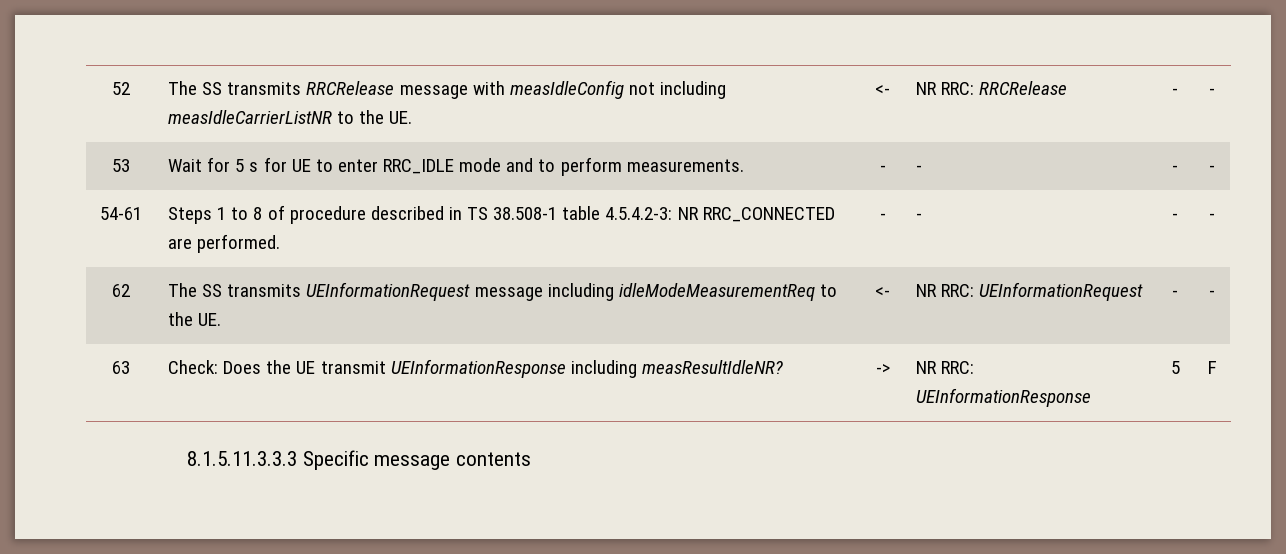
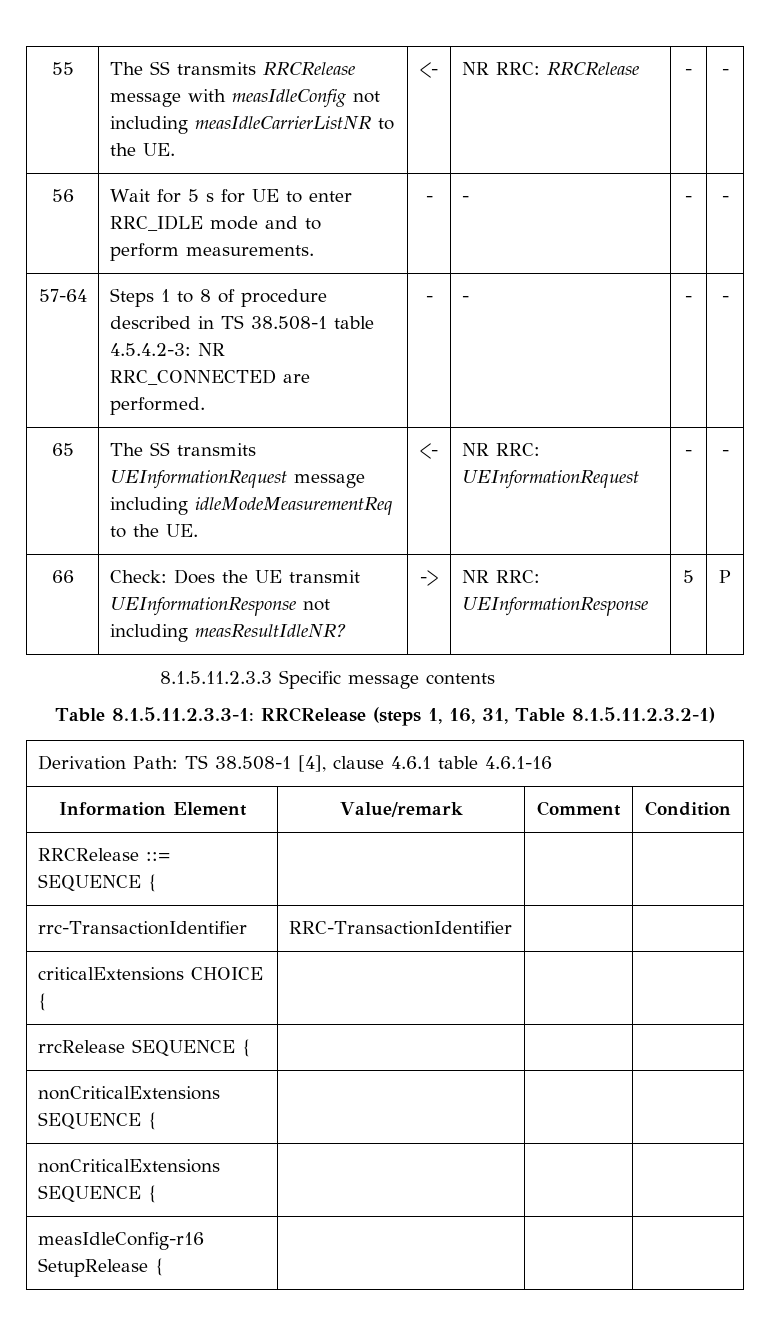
- 52 | The SS transmits RRCRelease message with measIdleConfig not including measIdleCarrierListNR to the UE. | <- | NR RRC: RRCRelease | - | -
+ 55 | The SS transmits RRCRelease message with measIdleConfig not including measIdleCarrierListNR to the UE. | <- | NR RRC: RRCRelease | - | -
- 53 | Wait for 5 s for UE to enter RRC_IDLE mode and to perform measurements. | - | - | - | -
+ 56 | Wait for 5 s for UE to enter RRC_IDLE mode and to perform measurements. | - | - | - | -
- 54-61 | Steps 1 to 8 of procedure described in TS 38.508-1 table 4.5.4.2-3: NR RRC_CONNECTED are performed. | - | - | - | -
+ 57-64 | Steps 1 to 8 of procedure described in TS 38.508-1 table 4.5.4.2-3: NR RRC_CONNECTED are performed. | - | - | - | -
- 62 | The SS transmits UEInformationRequest message including idleModeMeasurementReq to the UE. | <- | NR RRC: UEInformationRequest | - | -
+ 65 | The SS transmits UEInformationRequest message including idleModeMeasurementReq to the UE. | <- | NR RRC: UEInformationRequest | - | -
- 63 | Check: Does the UE transmit UEInformationResponse including measResultIdleNR? | -> | NR RRC: UEInformationResponse | 5 | F
- 8.1.5.11.3.3.3 Specific message contents
+ 66 | Check: Does the UE transmit UEInformationResponse not including measResultIdleNR? | -> | NR RRC: UEInformationResponse | 5 | P
+ 8.1.5.11.2.3.3 Specific message contents
+ Table 8.1.5.11.2.3.3-1: RRCRelease (steps 1, 16, 31, Table 8.1.5.11.2.3.2-1)
+ Derivation Path: TS 38.508-1 [4], clause 4.6.1 table 4.6.1-16
+ Information Element | Value/remark | Comment | Condition
+ RRCRelease ::= SEQUENCE { | | |
+ rrc-TransactionIdentifier | RRC-TransactionIdentifier | |
+ criticalExtensions CHOICE { | | |
+ rrcRelease SEQUENCE { | | |
+ nonCriticalExtensions SEQUENCE { | | |
+ nonCriticalExtensions SEQUENCE { | | |
+ measIdleConfig-r16 SetupRelease { | | |

